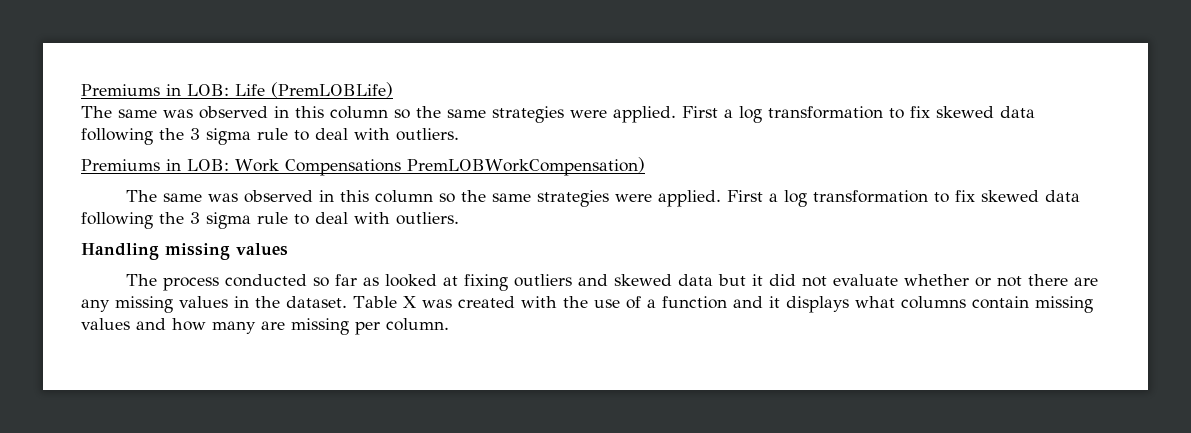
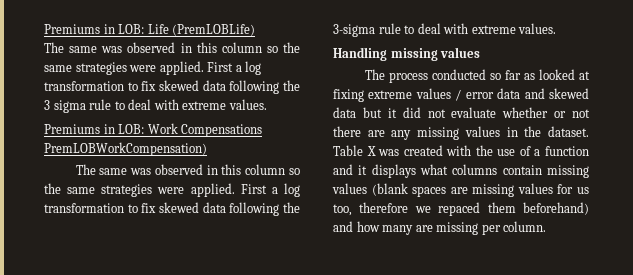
  Premiums in LOB: Life (PremLOBLife)
- The same was observed in this column so the same strategies were applied. First a log transformation to fix skewed data following the 3 sigma rule to deal with outliers.
+ The same was observed in this column so the same strategies were applied. First a log transformation to fix skewed data following the 3 sigma rule to deal with extreme values.
  Premiums in LOB: Work Compensations PremLOBWorkCompensation)
- The same was observed in this column so the same strategies were applied. First a log transformation to fix skewed data following the 3 sigma rule to deal with outliers.
+ The same was observed in this column so the same strategies were applied. First a log transformation to fix skewed data following the 3-sigma rule to deal with extreme values.
- The process conducted so far as looked at fixing outliers and skewed data but it did not evaluate whether or not there are any missing values in the dataset.
+ The process conducted so far as looked at fixing extreme values / error data and skewed data but it did not evaluate whether or not there are any missing values in the dataset.
- Table X was created with the use of a function and it displays what columns contain missing values and how many are missing per column.
+ Table X was created with the use of a function and it displays what columns contain missing values (blank spaces are missing values for us too, therefore we repaced them beforehand) and how many are missing per column.

